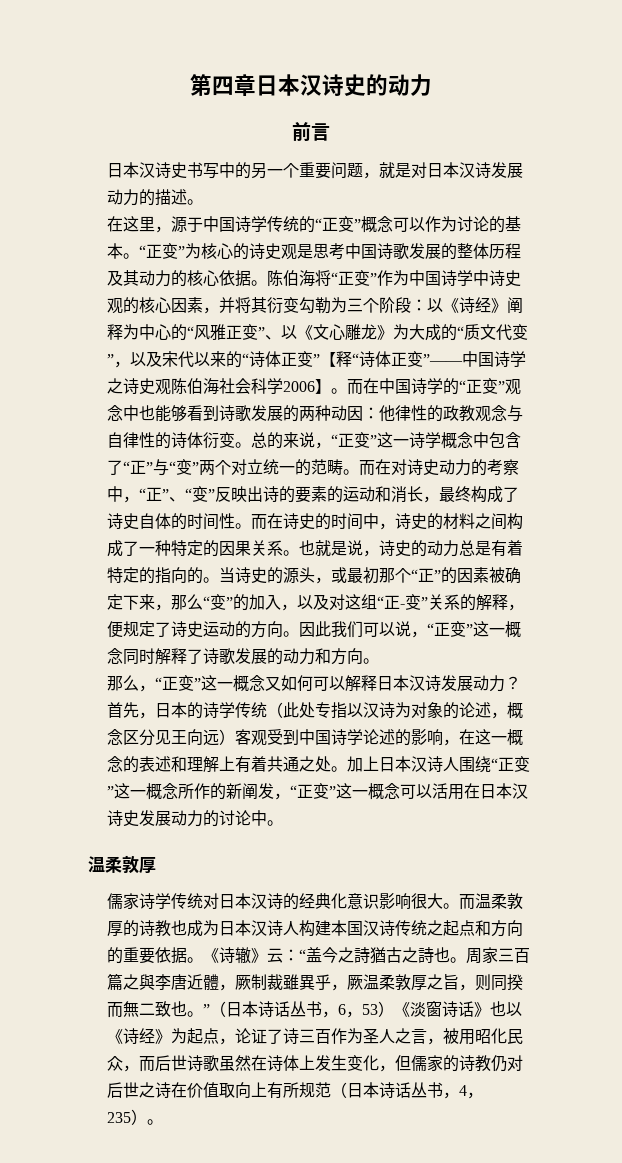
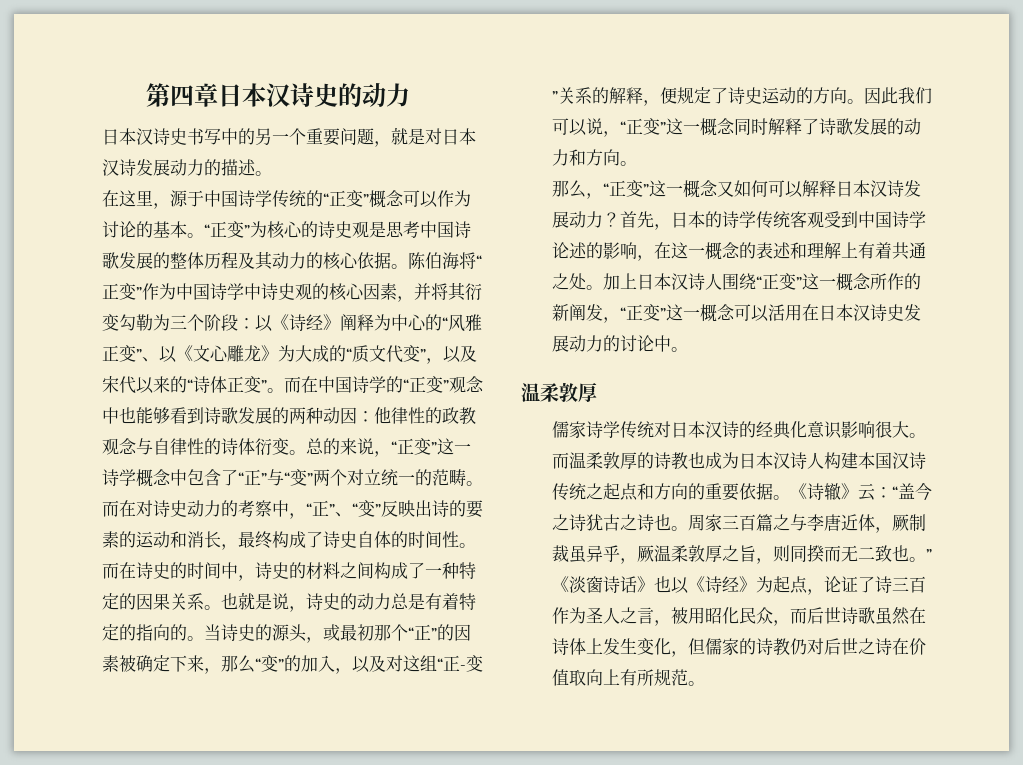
- 前言
- 陈伯海将“正变”作为中国诗学中诗史观的核心因素，并将其衍变勾勒为三个阶段：以《诗经》阐释为中心的“风雅正变”、以《文心雕龙》为大成的“质文代变”，以及宋代以来的“诗体正变”【释“诗体正变”——中国诗学之诗史观陈伯海社会科学2006】。
+ 陈伯海将“正变”作为中国诗学中诗史观的核心因素，并将其衍变勾勒为三个阶段：以《诗经》阐释为中心的“风雅正变”、以《文心雕龙》为大成的“质文代变”，以及宋代以来的“诗体正变”。
- 首先，日本的诗学传统（此处专指以汉诗为对象的论述，概念区分见王向远）客观受到中国诗学论述的影响，在这一概念的表述和理解上有着共通之处。
+ 首先，日本的诗学传统客观受到中国诗学论述的影响，在这一概念的表述和理解上有着共通之处。
- 《诗辙》云：“盖今之詩猶古之詩也。
+ 《诗辙》云：“盖今之诗犹古之诗也。
- 周家三百篇之與李唐近體，厥制裁雖異乎，厥温柔敦厚之旨，则同揆而無二致也。”（日本诗话丛书，6，53）《淡窗诗话》也以《诗经》为起点，论证了诗三百作为圣人之言，被用昭化民众，而后世诗歌虽然在诗体上发生变化，但儒家的诗教仍对后世之诗在价值取向上有所规范（日本诗话丛书，4，235）。
+ 周家三百篇之与李唐近体，厥制裁虽异乎，厥温柔敦厚之旨，则同揆而无二致也。”《淡窗诗话》也以《诗经》为起点，论证了诗三百作为圣人之言，被用昭化民众，而后世诗歌虽然在诗体上发生变化，但儒家的诗教仍对后世之诗在价值取向上有所规范。

